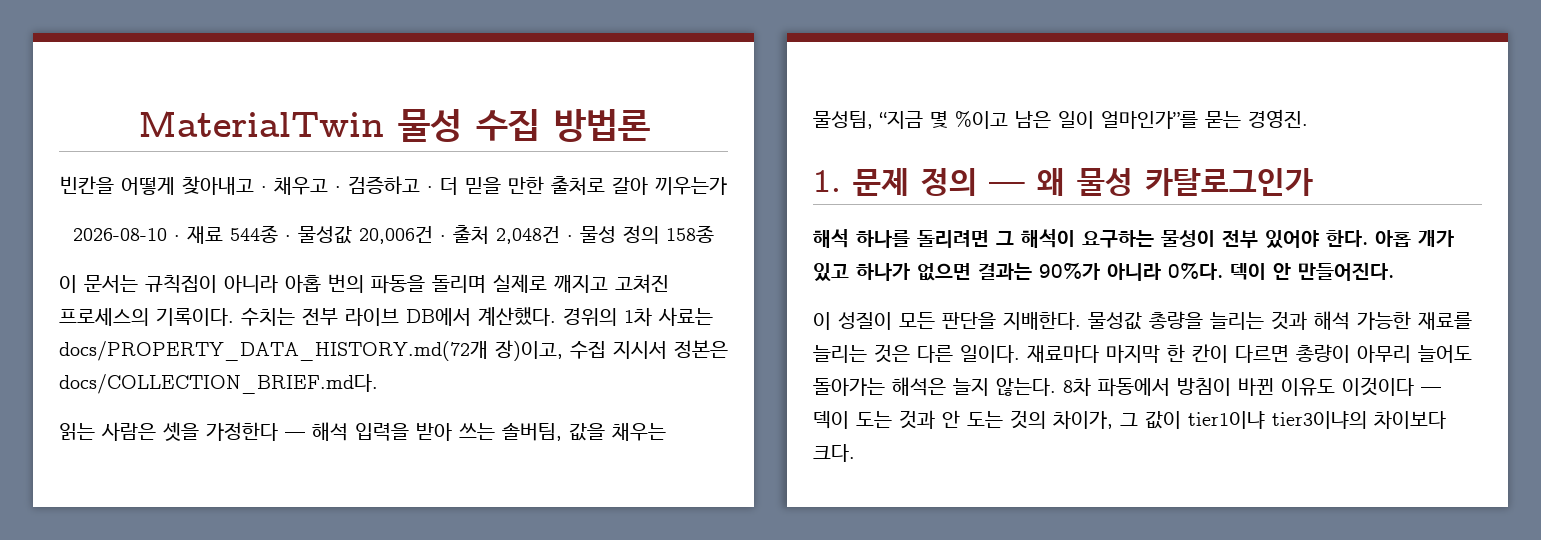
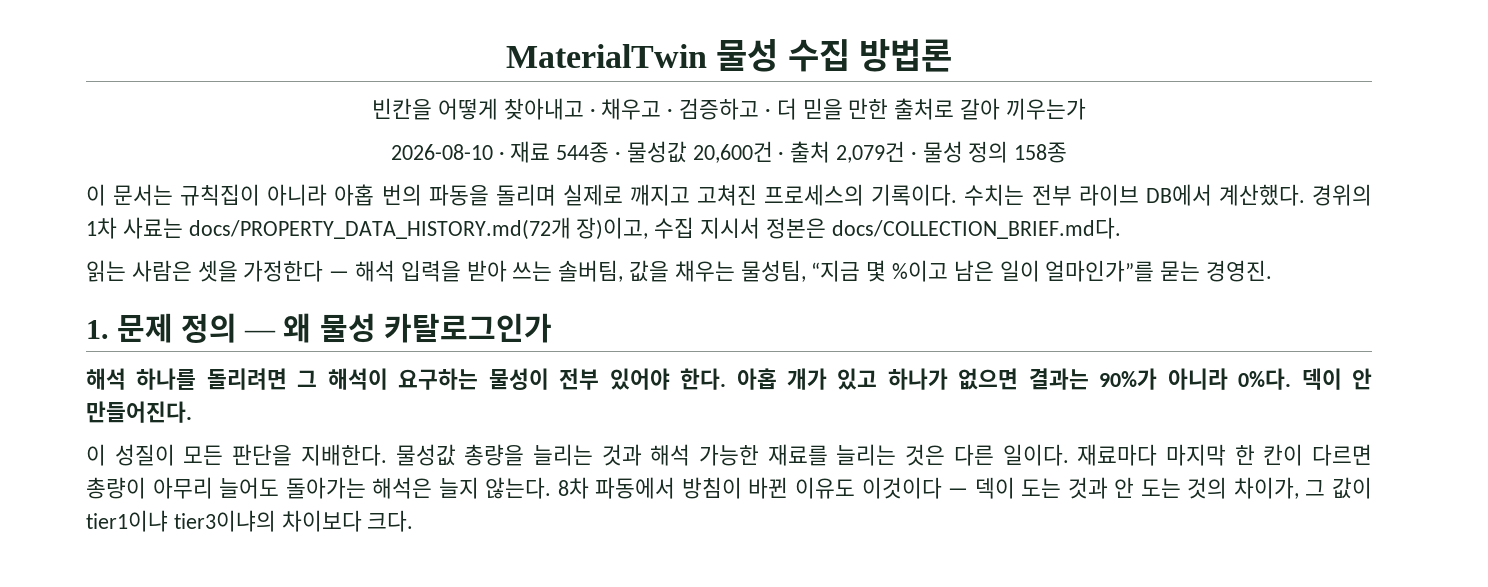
- 2026-08-10 · 재료 544종 · 물성값 20,006건 · 출처 2,048건 · 물성 정의 158종
+ 2026-08-10 · 재료 544종 · 물성값 20,600건 · 출처 2,079건 · 물성 정의 158종

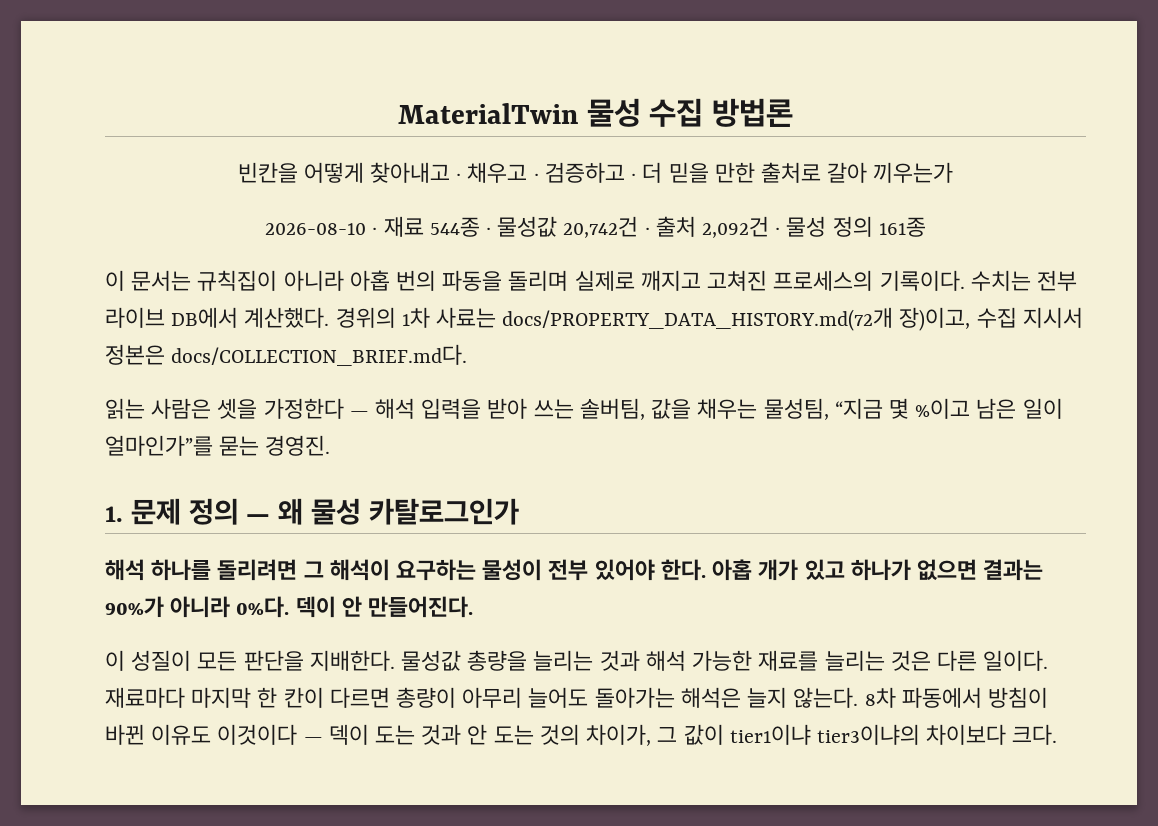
- 2026-08-10 · 재료 544종 · 물성값 20,600건 · 출처 2,079건 · 물성 정의 158종
+ 2026-08-10 · 재료 544종 · 물성값 20,742건 · 출처 2,092건 · 물성 정의 161종

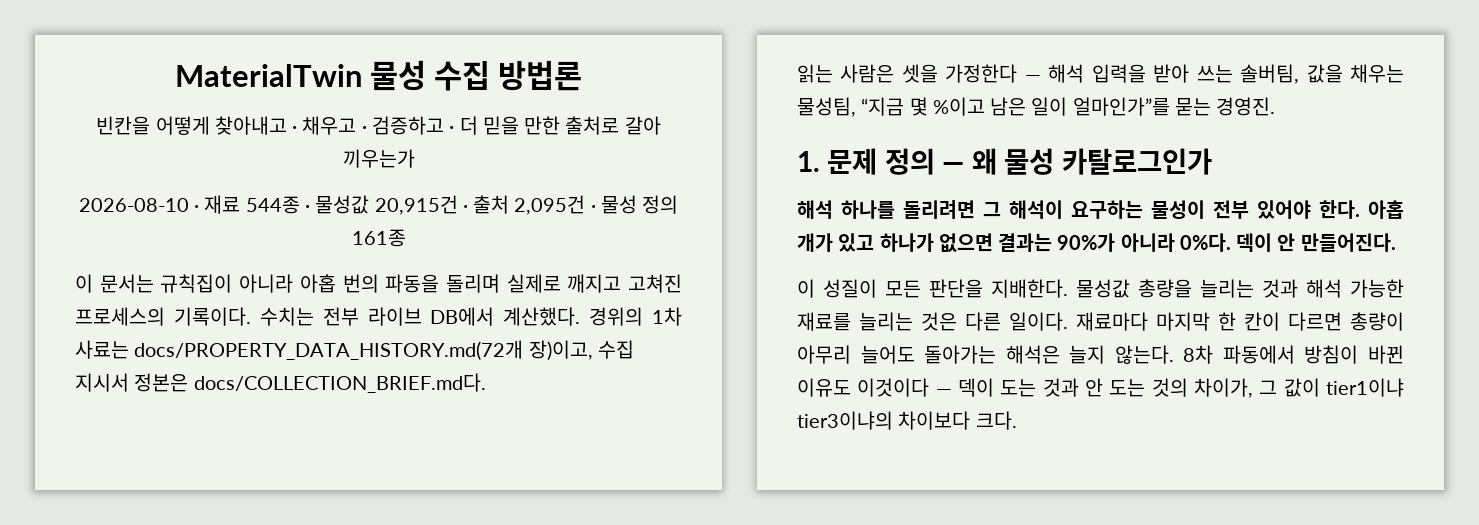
- 2026-08-10 · 재료 544종 · 물성값 20,742건 · 출처 2,092건 · 물성 정의 161종
+ 2026-08-10 · 재료 544종 · 물성값 20,915건 · 출처 2,095건 · 물성 정의 161종

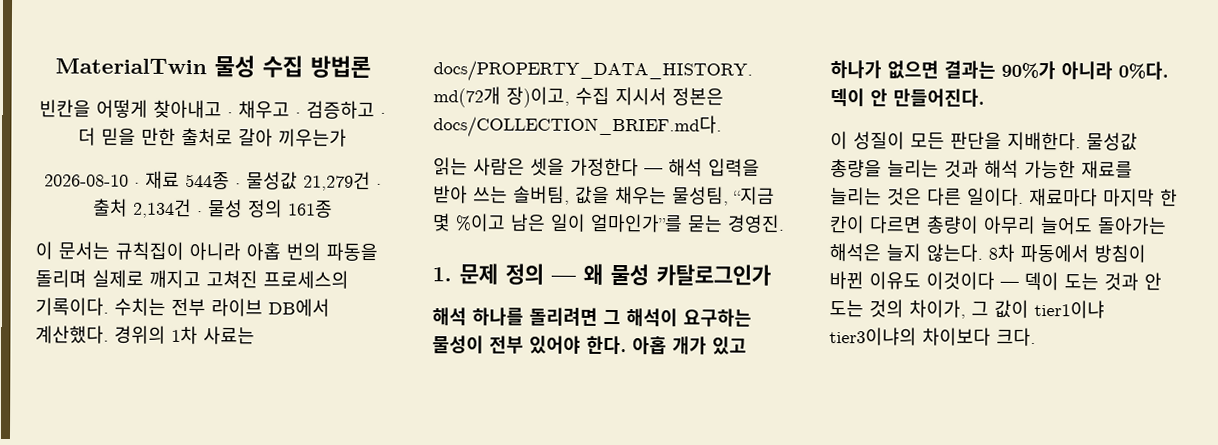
- 2026-08-10 · 재료 544종 · 물성값 20,915건 · 출처 2,095건 · 물성 정의 161종
+ 2026-08-10 · 재료 544종 · 물성값 21,279건 · 출처 2,134건 · 물성 정의 161종

